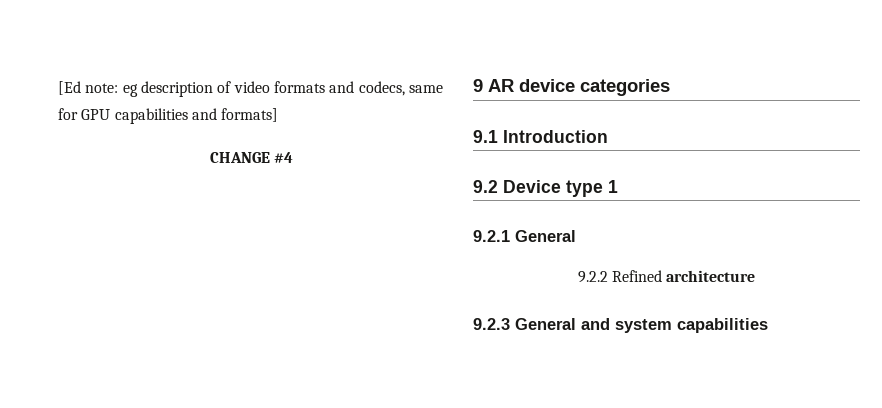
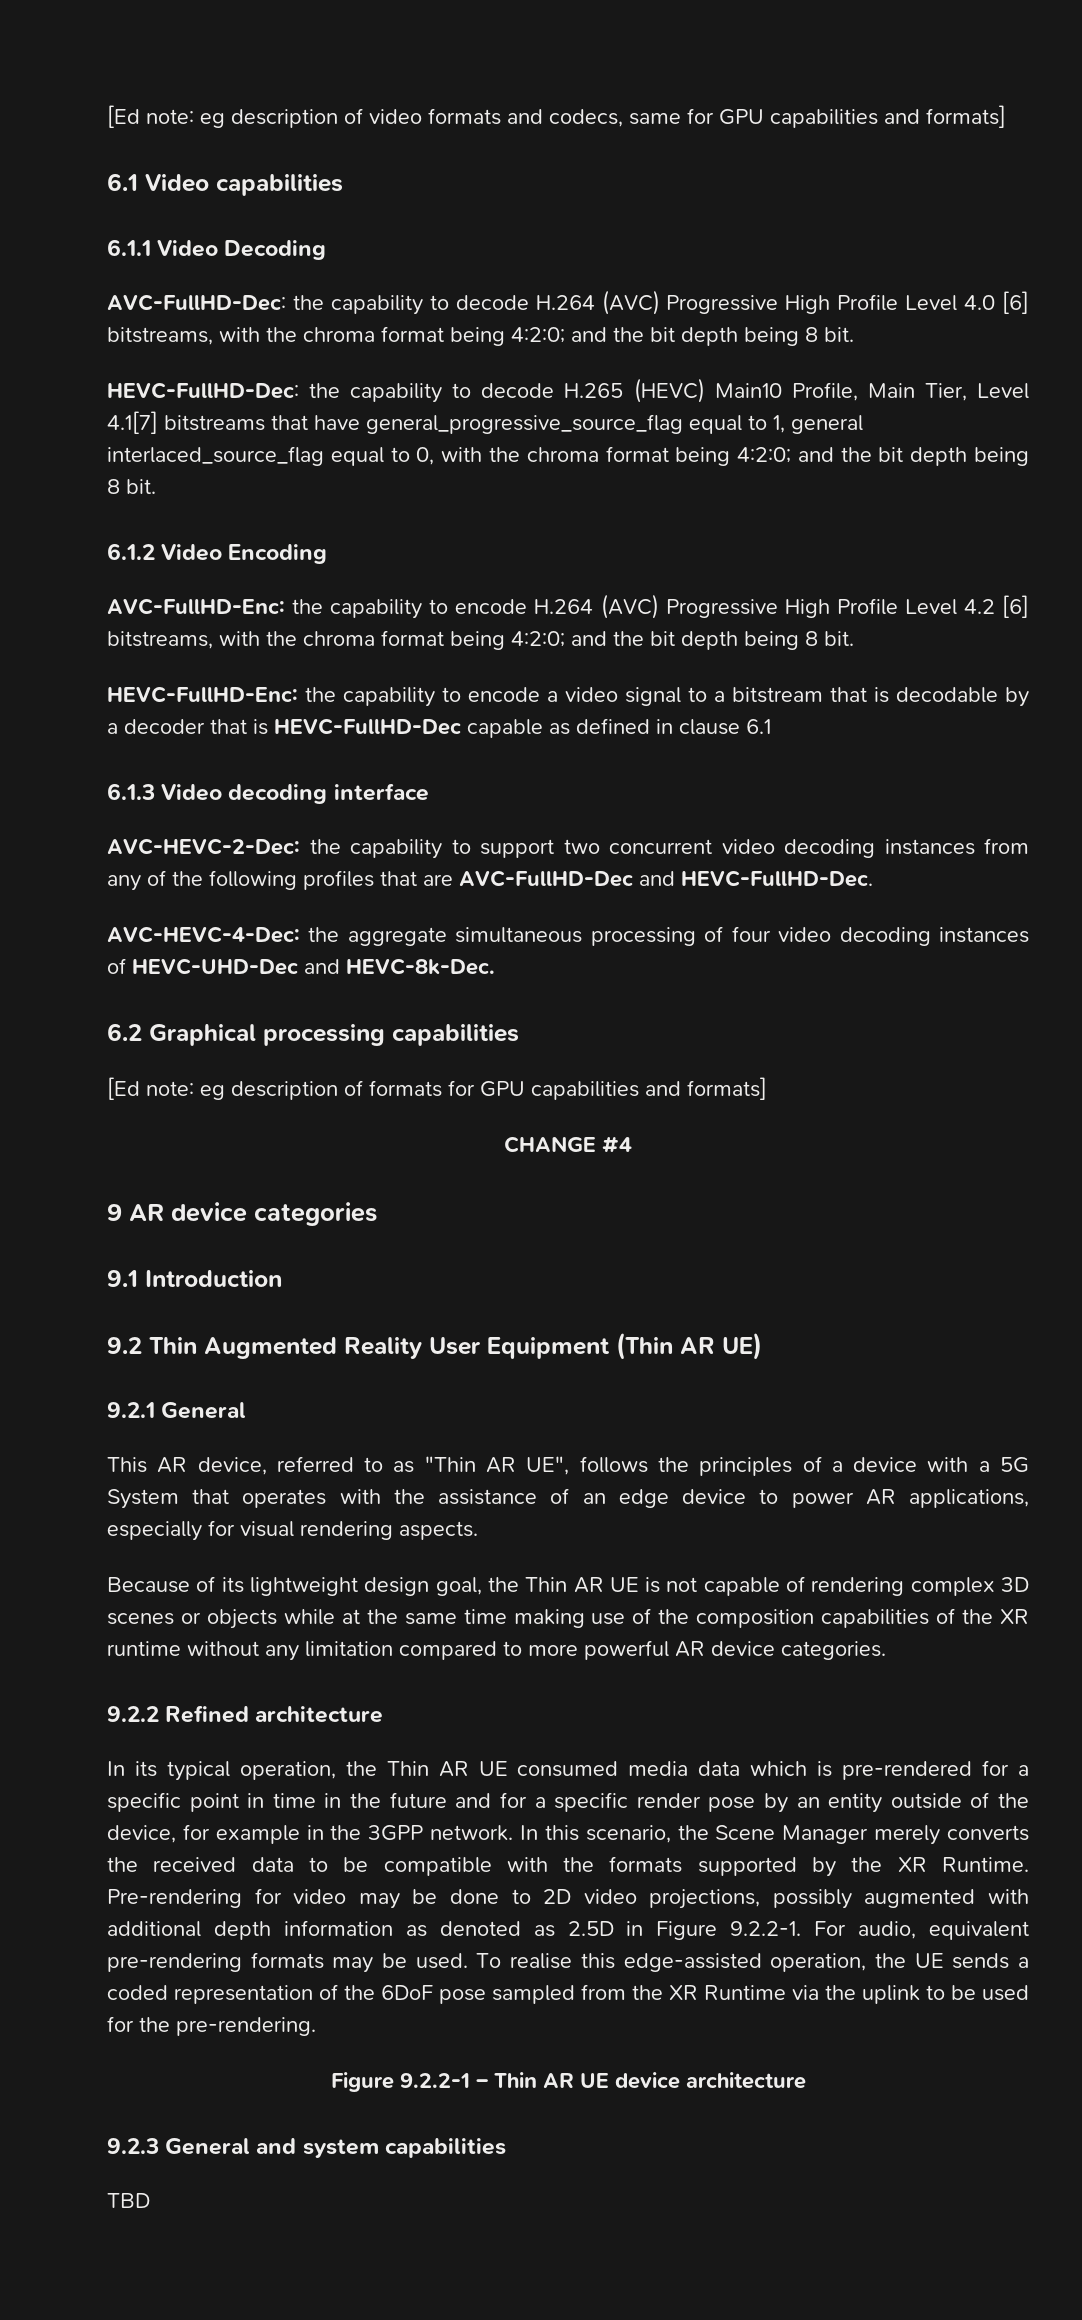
+ 6.1 Video capabilities
+ 6.1.1 Video Decoding
+ AVC-FullHD-Dec: the capability to decode H.264 (AVC) Progressive High Profile Level 4.0 [6] bitstreams, with the chroma format being 4:2:0; and the bit depth being 8 bit.
+ HEVC-FullHD-Dec: the capability to decode H.265 (HEVC) Main10 Profile, Main Tier, Level 4.1[7] bitstreams that have general_progressive_source_flag equal to 1, general interlaced_source_flag equal to 0, with the chroma format being 4:2:0; and the bit depth being 8 bit.
+ 6.1.2 Video Encoding
+ AVC-FullHD-Enc: the capability to encode H.264 (AVC) Progressive High Profile Level 4.2 [6] bitstreams, with the chroma format being 4:2:0; and the bit depth being 8 bit.
+ HEVC-FullHD-Enc: the capability to encode a video signal to a bitstream that is decodable by a decoder that is HEVC-FullHD-Dec capable as defined in clause 6.1
+ 6.1.3 Video decoding interface
+ AVC-HEVC-2-Dec: the capability to support two concurrent video decoding instances from any of the following profiles that are AVC-FullHD-Dec and HEVC-FullHD-Dec.
+ AVC-HEVC-4-Dec: the aggregate simultaneous processing of four video decoding instances of HEVC-UHD-Dec and HEVC-8k-Dec.
+ 6.2 Graphical processing capabilities
+ [Ed note: eg description of formats for GPU capabilities and formats]
- 9.2 Device type 1
+ 9.2 Thin Augmented Reality User Equipment (Thin AR UE)
  9.2.1 General
+ This AR device, referred to as "Thin AR UE", follows the principles of a device with a 5G System that operates with the assistance of an edge device to power AR applications, especially for visual rendering aspects.
+ Because of its lightweight design goal, the Thin AR UE is not capable of rendering complex 3D scenes or objects while at the same time making use of the composition capabilities of the XR runtime without any limitation compared to more powerful AR device categories.
  9.2.2 Refined architecture
+ In its typical operation, the Thin AR UE consumed media data which is pre-rendered for a specific point in time in the future and for a specific render pose by an entity outside of the device, for example in the 3GPP network. In this scenario, the Scene Manager merely converts the received data to be compatible with the formats supported by the XR Runtime. Pre-rendering for video may be done to 2D video projections, possibly augmented with additional depth information as denoted as 2.5D in Figure 9.2.2-1. For audio, equivalent pre-rendering formats may be used. To realise this edge-assisted operation, the UE sends a coded representation of the 6DoF pose sampled from the XR Runtime via the uplink to be used for the pre-rendering.
+ Figure 9.2.2-1 – Thin AR UE device architecture
+ TBD

